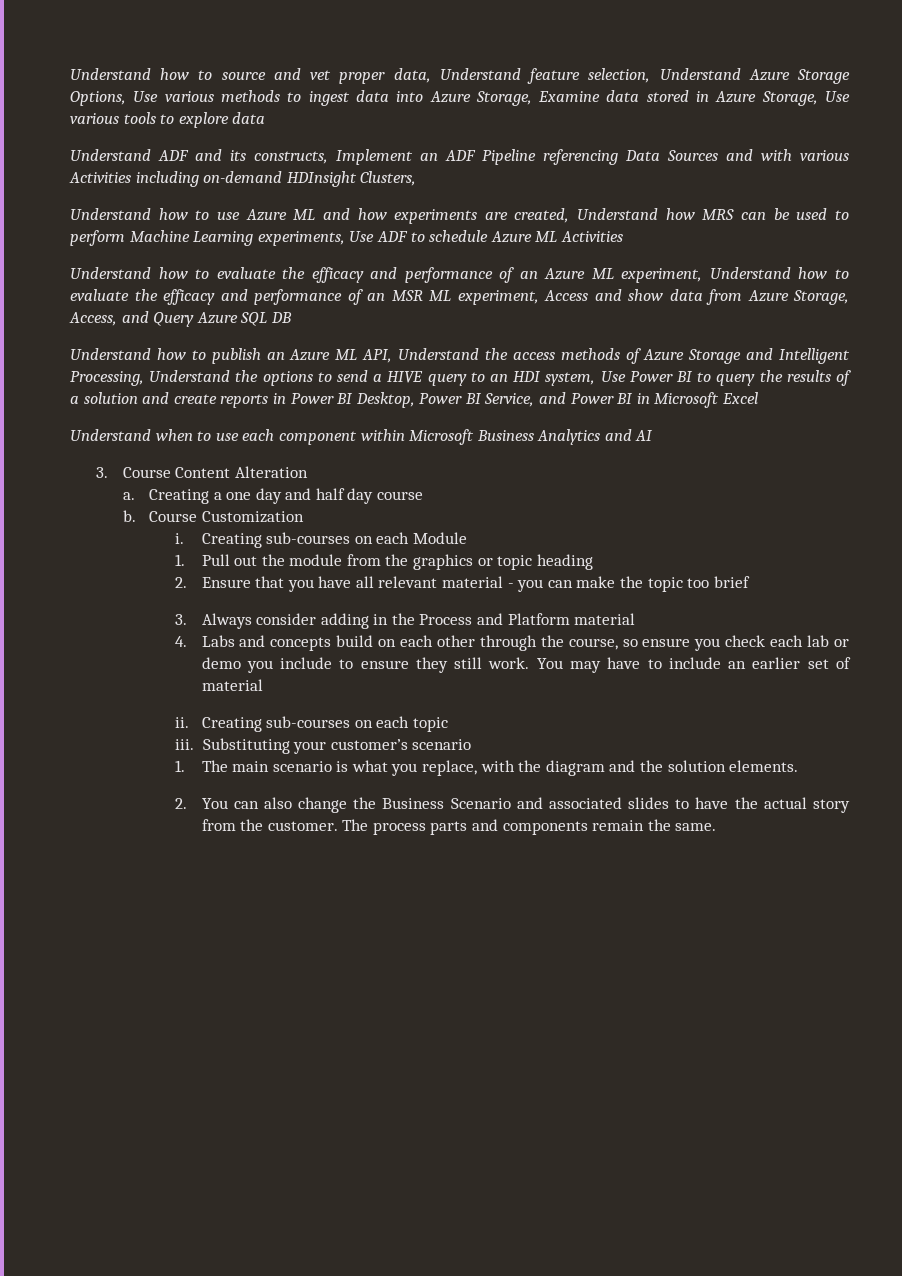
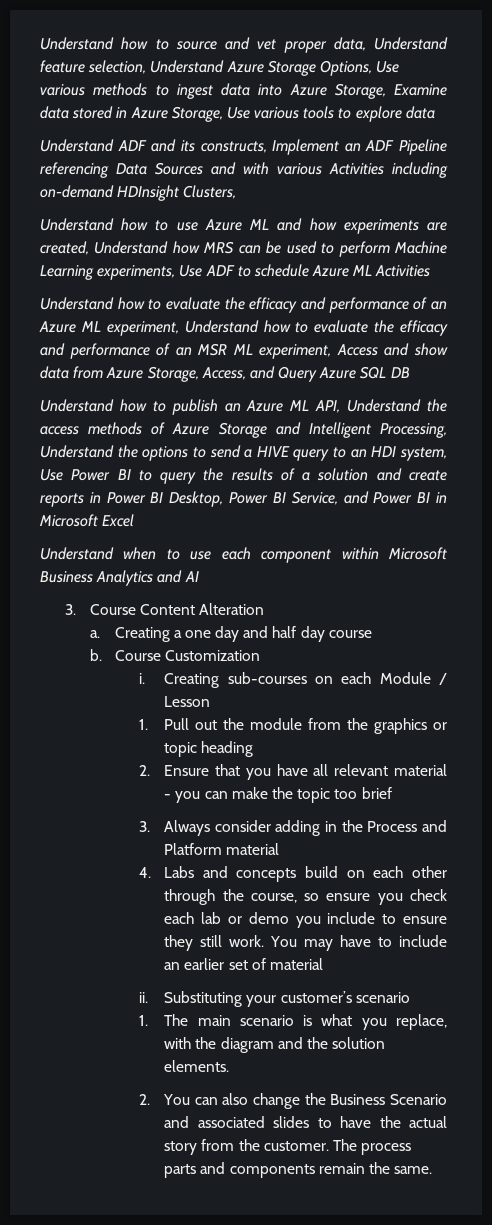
- Creating sub-courses on each Module
+ Creating sub-courses on each Module / Lesson
- Creating sub-courses on each topic
- iii.

